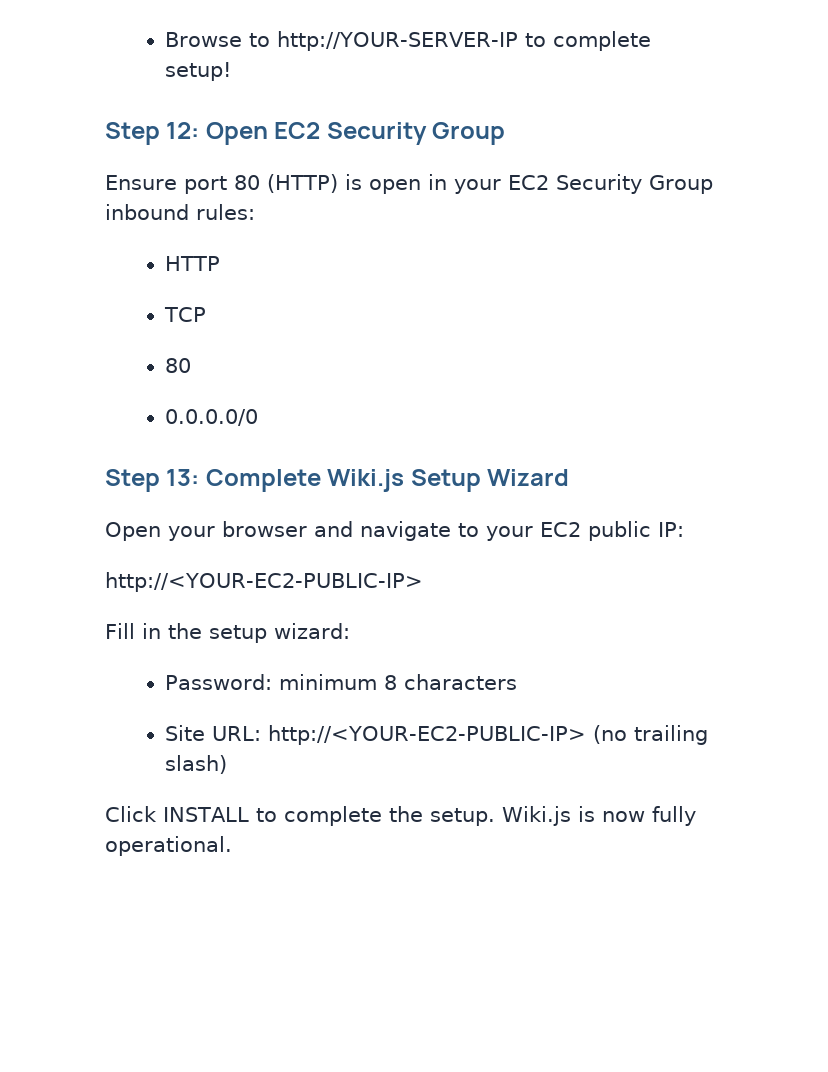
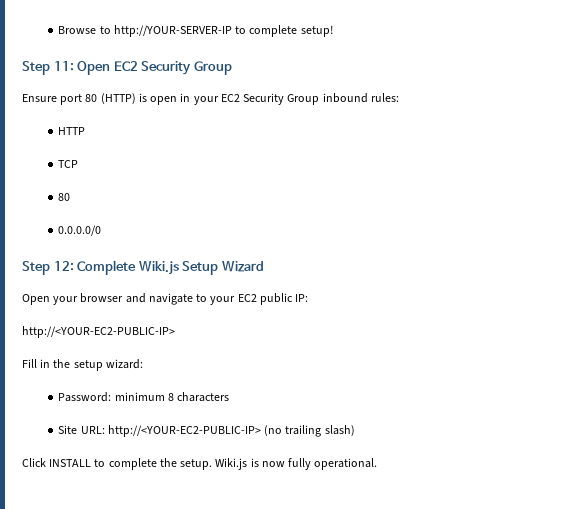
- Step 12: Open EC2 Security Group
+ Step 11: Open EC2 Security Group
- Step 13: Complete Wiki.js Setup Wizard
+ Step 12: Complete Wiki.js Setup Wizard

